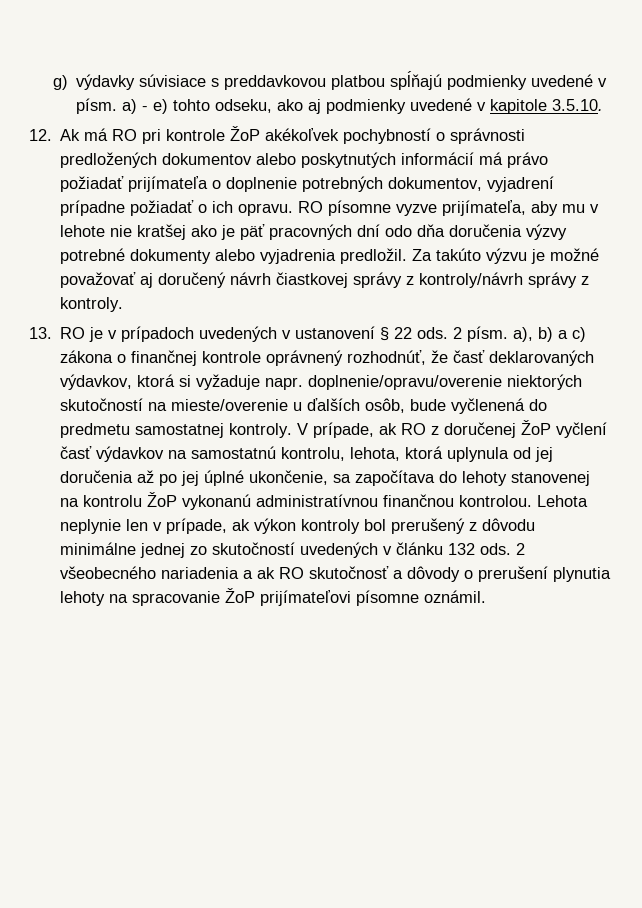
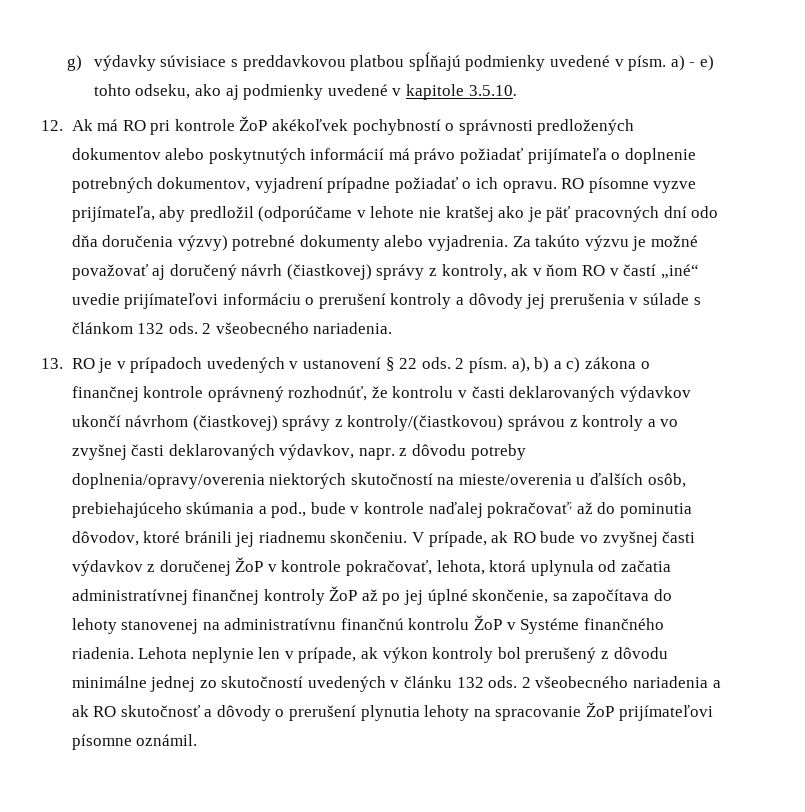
- RO písomne vyzve prijímateľa, aby mu v lehote nie kratšej ako je päť pracovných dní odo dňa doručenia výzvy potrebné dokumenty alebo vyjadrenia predložil.
+ RO písomne vyzve prijímateľa, aby predložil (odporúčame v lehote nie kratšej ako je päť pracovných dní odo dňa doručenia výzvy) potrebné dokumenty alebo vyjadrenia.
- Za takúto výzvu je možné považovať aj doručený návrh čiastkovej správy z kontroly/návrh správy z kontroly.
+ Za takúto výzvu je možné považovať aj doručený návrh (čiastkovej) správy z kontroly, ak v ňom RO v častí „iné“ uvedie prijímateľovi informáciu o prerušení kontroly a dôvody jej prerušenia v súlade s článkom 132 ods. 2 všeobecného nariadenia.
- 2 písm. a), b) a c) zákona o finančnej kontrole oprávnený rozhodnúť, že časť deklarovaných výdavkov, ktorá si vyžaduje napr. doplnenie/opravu/overenie niektorých skutočností na mieste/overenie u ďalších osôb, bude vyčlenená do predmetu samostatnej kontroly. V prípade, ak RO z doručenej ŽoP vyčlení časť výdavkov na samostatnú kontrolu, lehota, ktorá uplynula od jej doručenia až po jej úplné ukončenie, sa započítava do lehoty stanovenej na kontrolu ŽoP vykonanú administratívnou finančnou kontrolou.
+ 2 písm. a), b) a c) zákona o finančnej kontrole oprávnený rozhodnúť, že kontrolu v časti deklarovaných výdavkov ukončí návrhom (čiastkovej) správy z kontroly/(čiastkovou) správou z kontroly a vo zvyšnej časti deklarovaných výdavkov, napr. z dôvodu potreby doplnenia/opravy/overenia niektorých skutočností na mieste/overenia u ďalších osôb, prebiehajúceho skúmania a pod., bude v kontrole naďalej pokračovať; až do pominutia dôvodov, ktoré bránili jej riadnemu skončeniu. V prípade, ak RO bude vo zvyšnej časti výdavkov z doručenej ŽoP v kontrole pokračovať, lehota, ktorá uplynula od začatia administratívnej finančnej kontroly ŽoP až po jej úplné skončenie, sa započítava do lehoty stanovenej na administratívnu finančnú kontrolu ŽoP v Systéme finančného riadenia.

